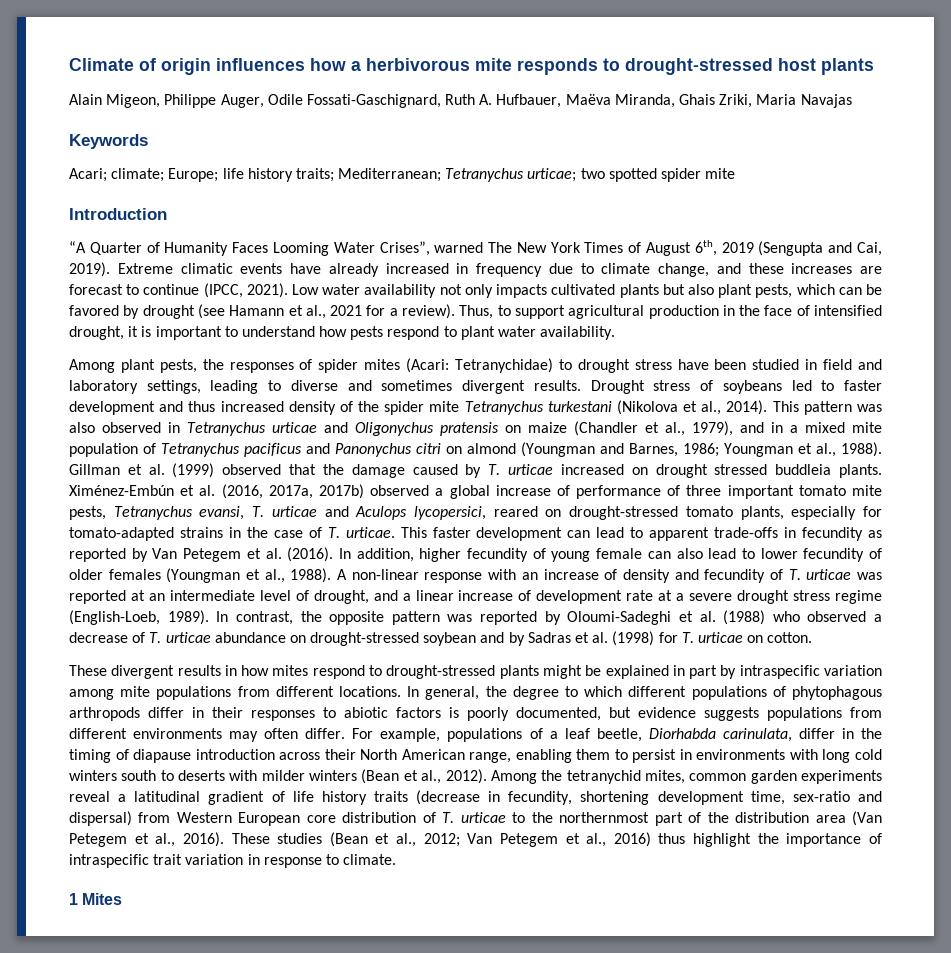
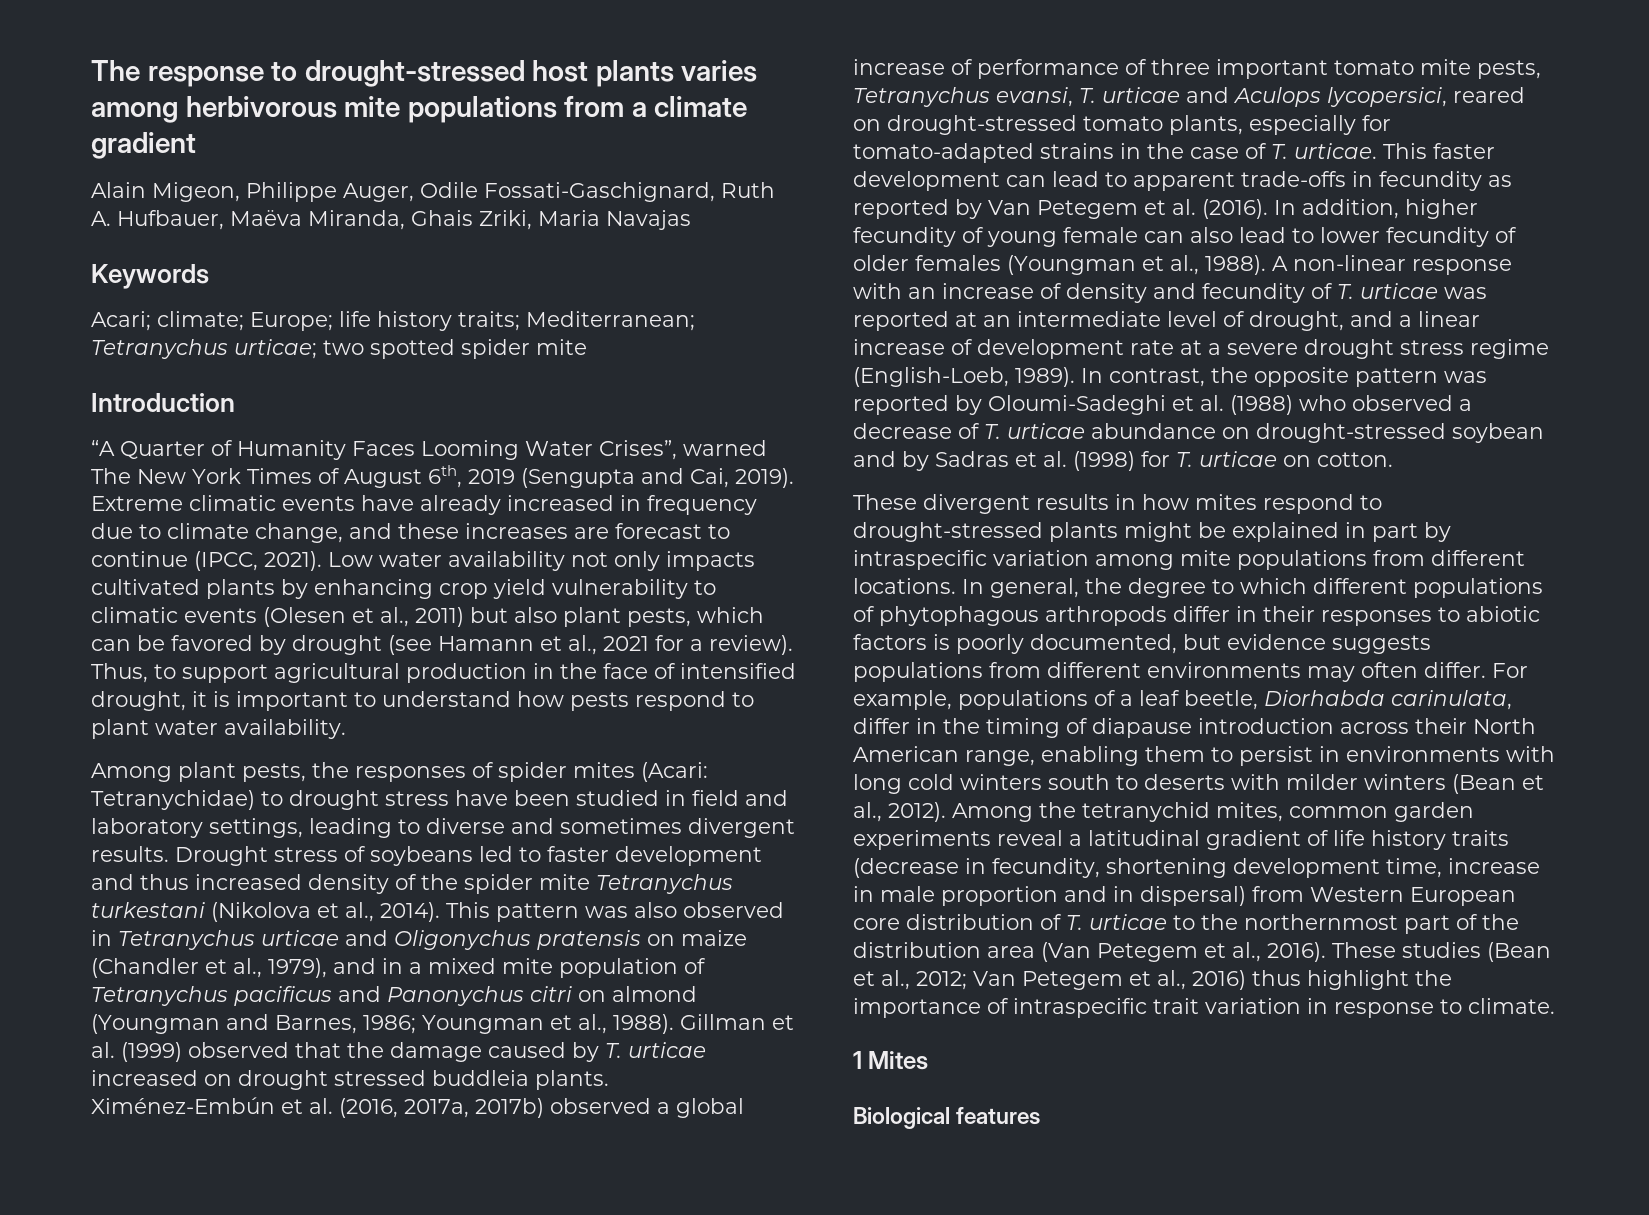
- Climate of origin influences how a herbivorous mite responds to drought-stressed host plants
+ The response to drought-stressed host plants varies among herbivorous mite populations from a climate gradient
- Low water availability not only impacts cultivated plants but also plant pests, which can be favored by drought (see Hamann et al., 2021 for a review).
+ Low water availability not only impacts cultivated plants by enhancing crop yield vulnerability to climatic events (Olesen et al., 2011) but also plant pests, which can be favored by drought (see Hamann et al., 2021 for a review).
- Among the tetranychid mites, common garden experiments reveal a latitudinal gradient of life history traits (decrease in fecundity, shortening development time, sex-ratio and dispersal) from Western European core distribution of T. urticae to the northernmost part of the distribution area (Van Petegem et al., 2016).
+ Among the tetranychid mites, common garden experiments reveal a latitudinal gradient of life history traits (decrease in fecundity, shortening development time, increase in male proportion and in dispersal) from Western European core distribution of T. urticae to the northernmost part of the distribution area (Van Petegem et al., 2016).
+ Biological features

